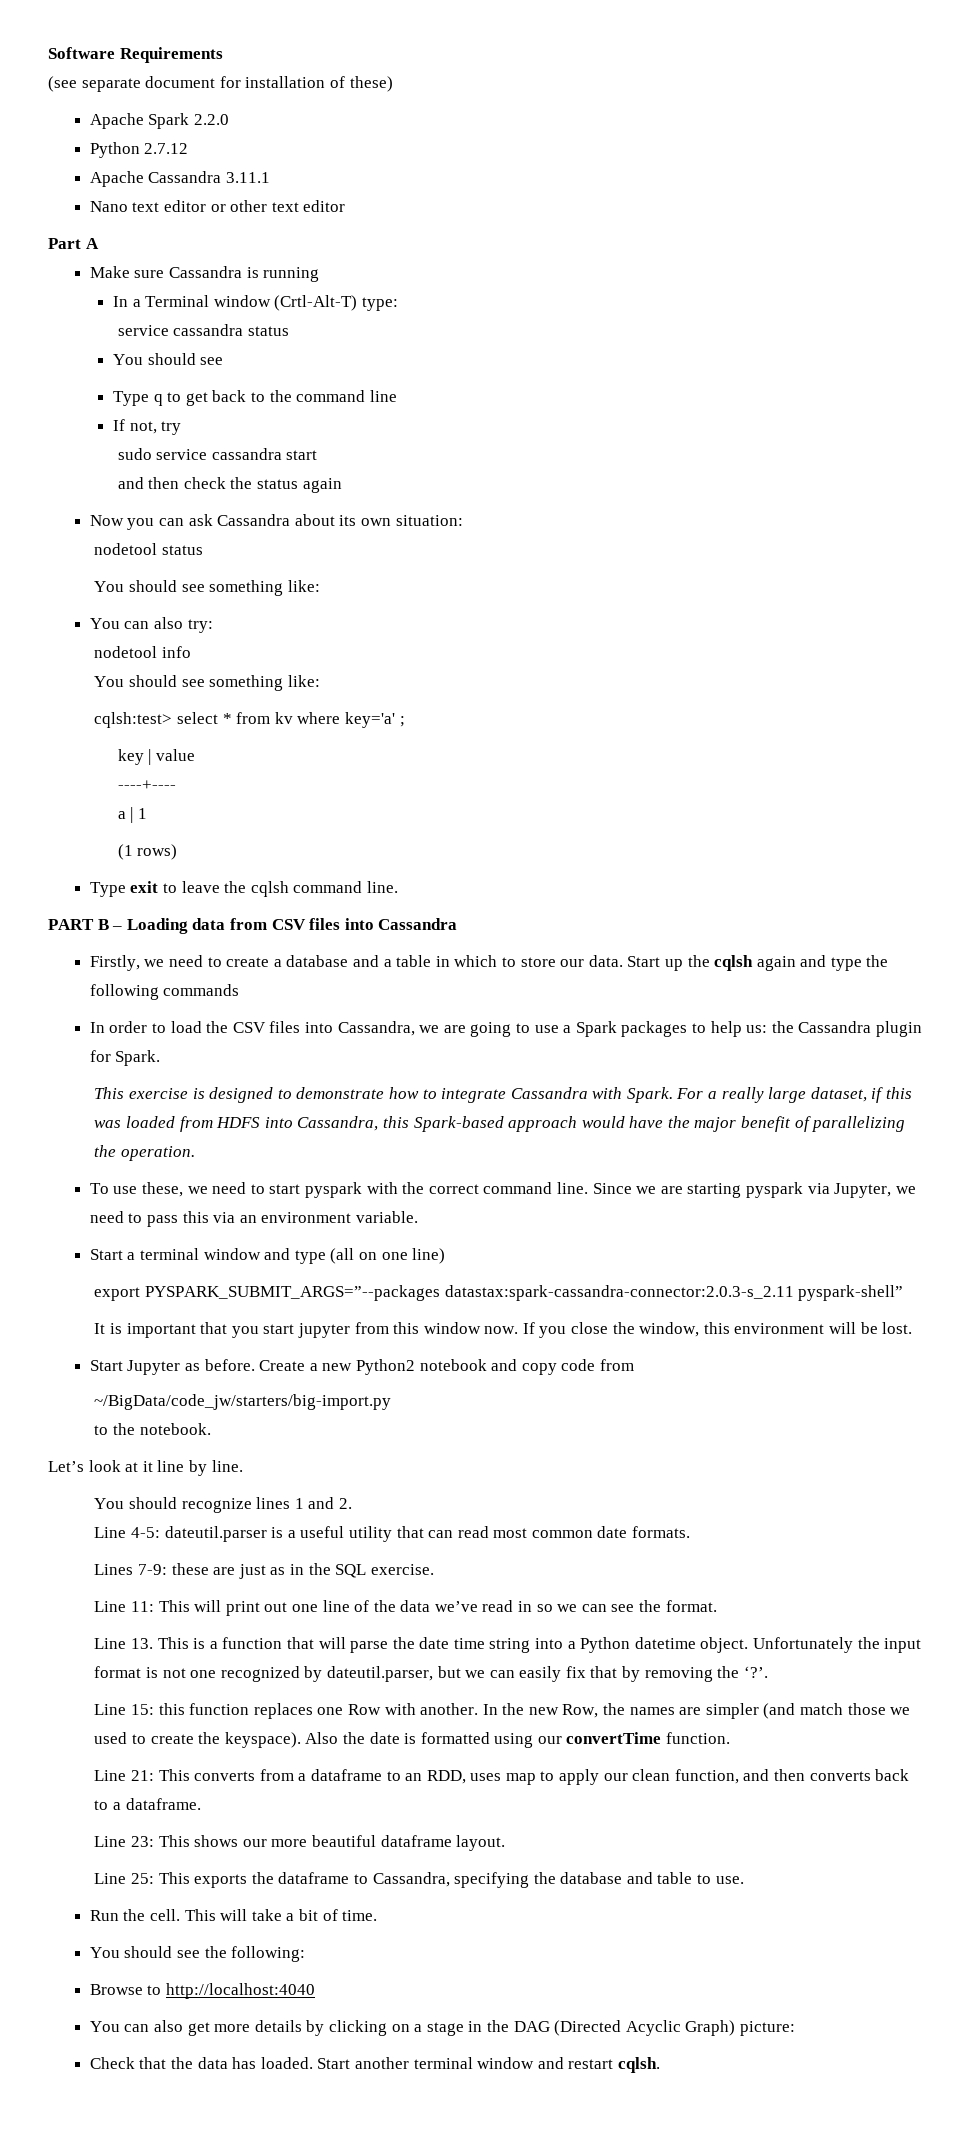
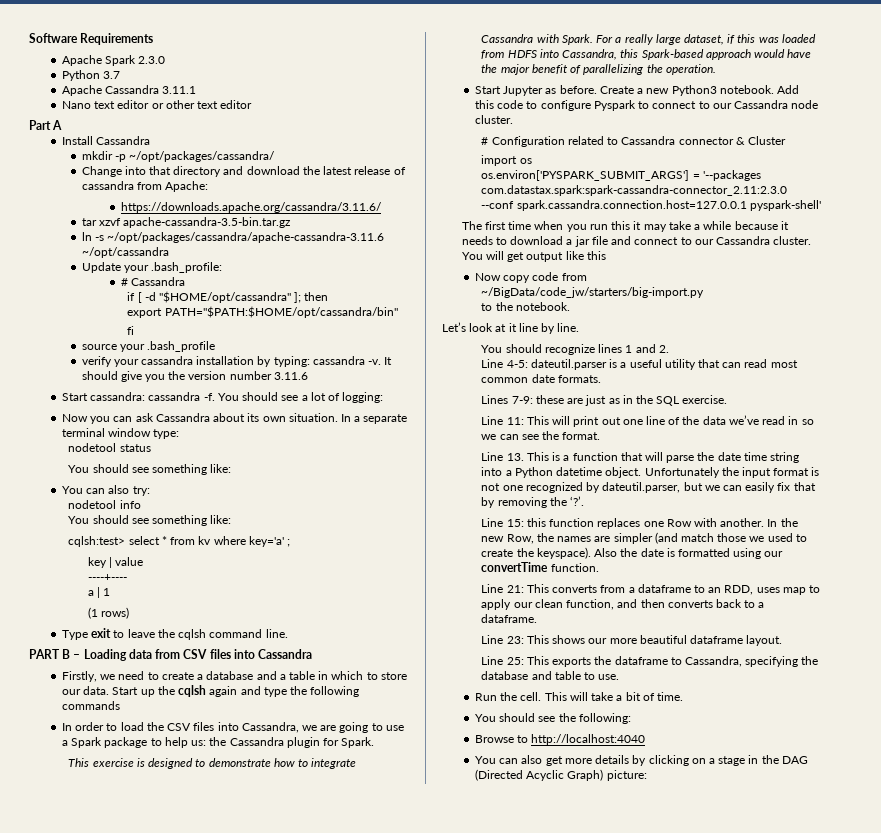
- (see separate document for installation of these)
- Apache Spark 2.2.0
- Python 2.7.12
+ Apache Spark 2.3.0
+ Python 3.7
- Make sure Cassandra is running
- In a Terminal window (Crtl-Alt-T) type:
- service cassandra status
- You should see
- Type q to get back to the command line
- If not, try
- sudo service cassandra start
- and then check the status again
+ Install Cassandra
+ mkdir -p ~/opt/packages/cassandra/
+ Change into that directory and download the latest release of cassandra from Apache:
+ https://downloads.apache.org/cassandra/3.11.6/
+ tar xzvf apache-cassandra-3.5-bin.tar.gz
+ ln -s ~/opt/packages/cassandra/apache-cassandra-3.11.6 ~/opt/cassandra
+ Update your .bash_profile:
+ # Cassandra
+ if [ -d "$HOME/opt/cassandra" ]; then
+ export PATH="$PATH:$HOME/opt/cassandra/bin"
+ fi
+ source your .bash_profile
+ verify your cassandra installation by typing: cassandra -v. It should give you the version number 3.11.6
+ Start cassandra: cassandra -f. You should see a lot of logging:
- Now you can ask Cassandra about its own situation:
+ Now you can ask Cassandra about its own situation. In a separate terminal window type:
- In order to load the CSV files into Cassandra, we are going to use a Spark packages to help us: the Cassandra plugin for Spark.
+ In order to load the CSV files into Cassandra, we are going to use a Spark package to help us: the Cassandra plugin for Spark.
- To use these, we need to start pyspark with the correct command line. Since we are starting pyspark via Jupyter, we need to pass this via an environment variable.
- Start a terminal window and type (all on one line)
- export PYSPARK_SUBMIT_ARGS=”--packages datastax:spark-cassandra-connector:2.0.3-s_2.11 pyspark-shell”
- It is important that you start jupyter from this window now. If you close the window, this environment will be lost.
- Create a new Python2 notebook and copy code from
+ Create a new Python3 notebook. Add this code to configure Pyspark to connect to our Cassandra node cluster.
+ # Configuration related to Cassandra connector & Cluster
+ import os
+ os.environ['PYSPARK_SUBMIT_ARGS'] = '--packages com.datastax.spark:spark-cassandra-connector_2.11:2.3.0 --conf spark.cassandra.connection.host=127.0.0.1 pyspark-shell'
+ The first time when you run this it may take a while because it needs to download a jar file and connect to our Cassandra cluster. You will get output like this
+ Now copy code from
- Check that the data has loaded. Start another terminal window and restart cqlsh.

